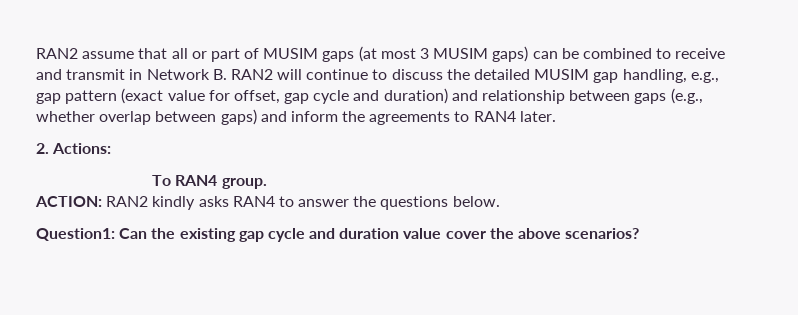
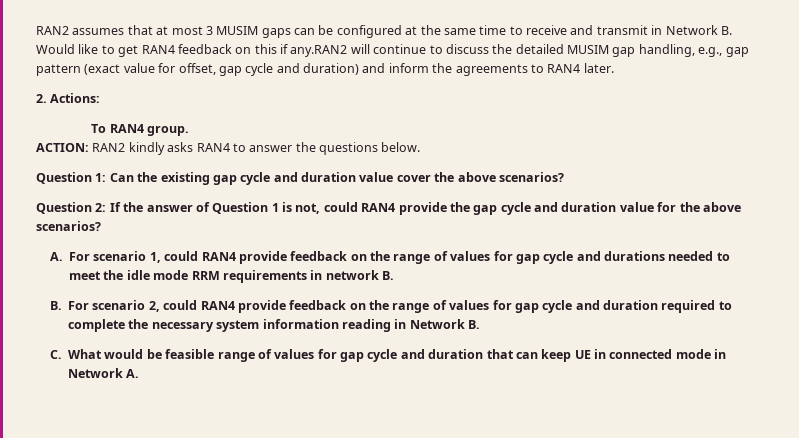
- RAN2 assume that all or part of MUSIM gaps (at most 3 MUSIM gaps) can be combined to receive and transmit in Network B. RAN2 will continue to discuss the detailed MUSIM gap handling, e.g., gap pattern (exact value for offset, gap cycle and duration) and relationship between gaps (e.g., whether overlap between gaps) and inform the agreements to RAN4 later.
+ RAN2 assumes that at most 3 MUSIM gaps can be configured at the same time to receive and transmit in Network B. Would like to get RAN4 feedback on this if any.RAN2 will continue to discuss the detailed MUSIM gap handling, e.g., gap pattern (exact value for offset, gap cycle and duration) and inform the agreements to RAN4 later.
- Question1: Can the existing gap cycle and duration value cover the above scenarios?
+ Question 1: Can the existing gap cycle and duration value cover the above scenarios?
+ Question 2: If the answer of Question 1 is not, could RAN4 provide the gap cycle and duration value for the above scenarios?
+ A. For scenario 1, could RAN4 provide feedback on the range of values for gap cycle and durations needed to meet the idle mode RRM requirements in network B.
+ B. For scenario 2, could RAN4 provide feedback on the range of values for gap cycle and duration required to complete the necessary system information reading in Network B.
+ C. What would be feasible range of values for gap cycle and duration that can keep UE in connected mode in Network A.

